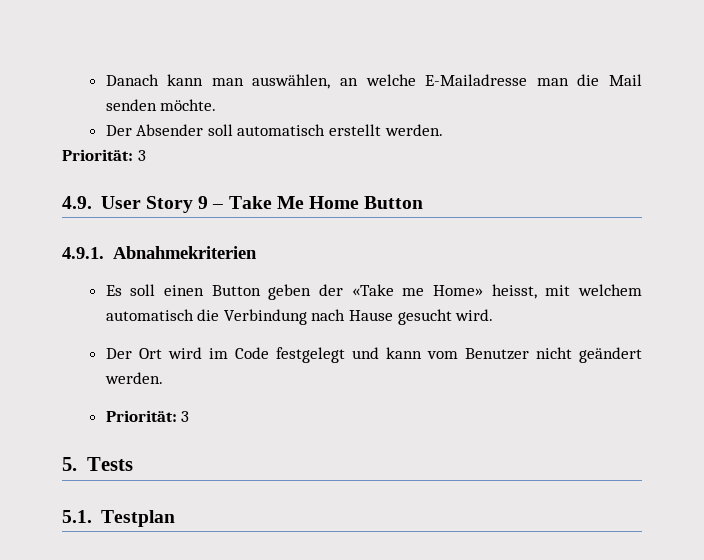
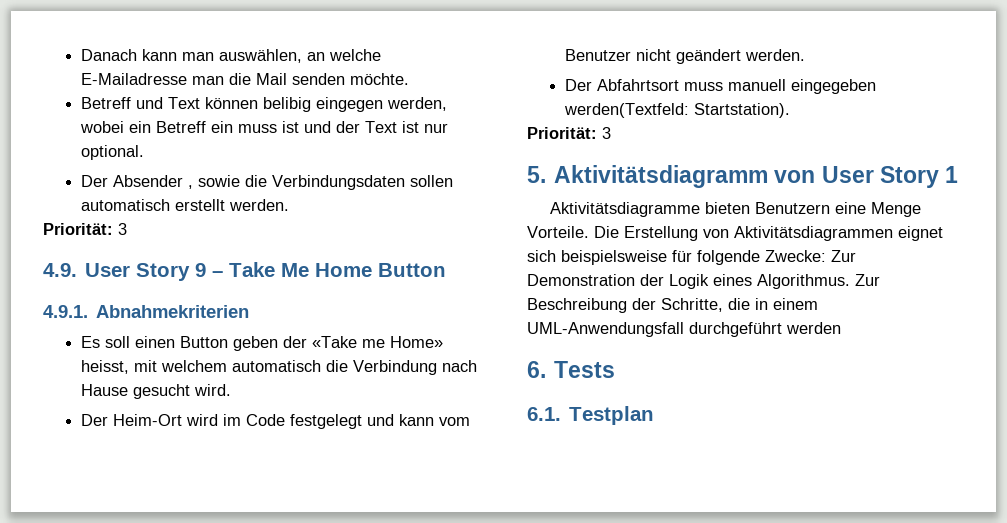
- Der Absender soll automatisch erstellt werden.
+ Betreff und Text können belibig eingegen werden, wobei ein Betreff ein muss ist und der Text ist nur optional.
+ Der Absender , sowie die Verbindungsdaten sollen automatisch erstellt werden.
- Der Ort wird im Code festgelegt und kann vom Benutzer nicht geändert werden.
+ Der Heim-Ort wird im Code festgelegt und kann vom Benutzer nicht geändert werden.
+ Der Abfahrtsort muss manuell eingegeben werden(Textfeld: Startstation).
  Priorität: 3
- 5. Tests
+ 5. Aktivitätsdiagramm von User Story 1
+ Aktivitätsdiagramme bieten Benutzern eine Menge Vorteile. Die Erstellung von Aktivitätsdiagrammen eignet sich beispielsweise für folgende Zwecke: Zur Demonstration der Logik eines Algorithmus. Zur Beschreibung der Schritte, die in einem UML-Anwendungsfall durchgeführt werden
+ 6. Tests
- 5.1. Testplan
+ 6.1. Testplan

